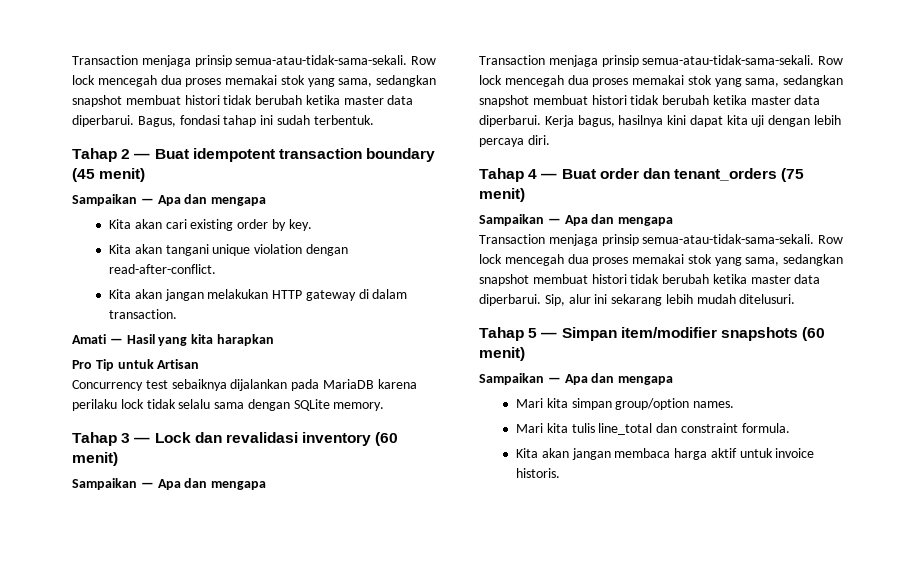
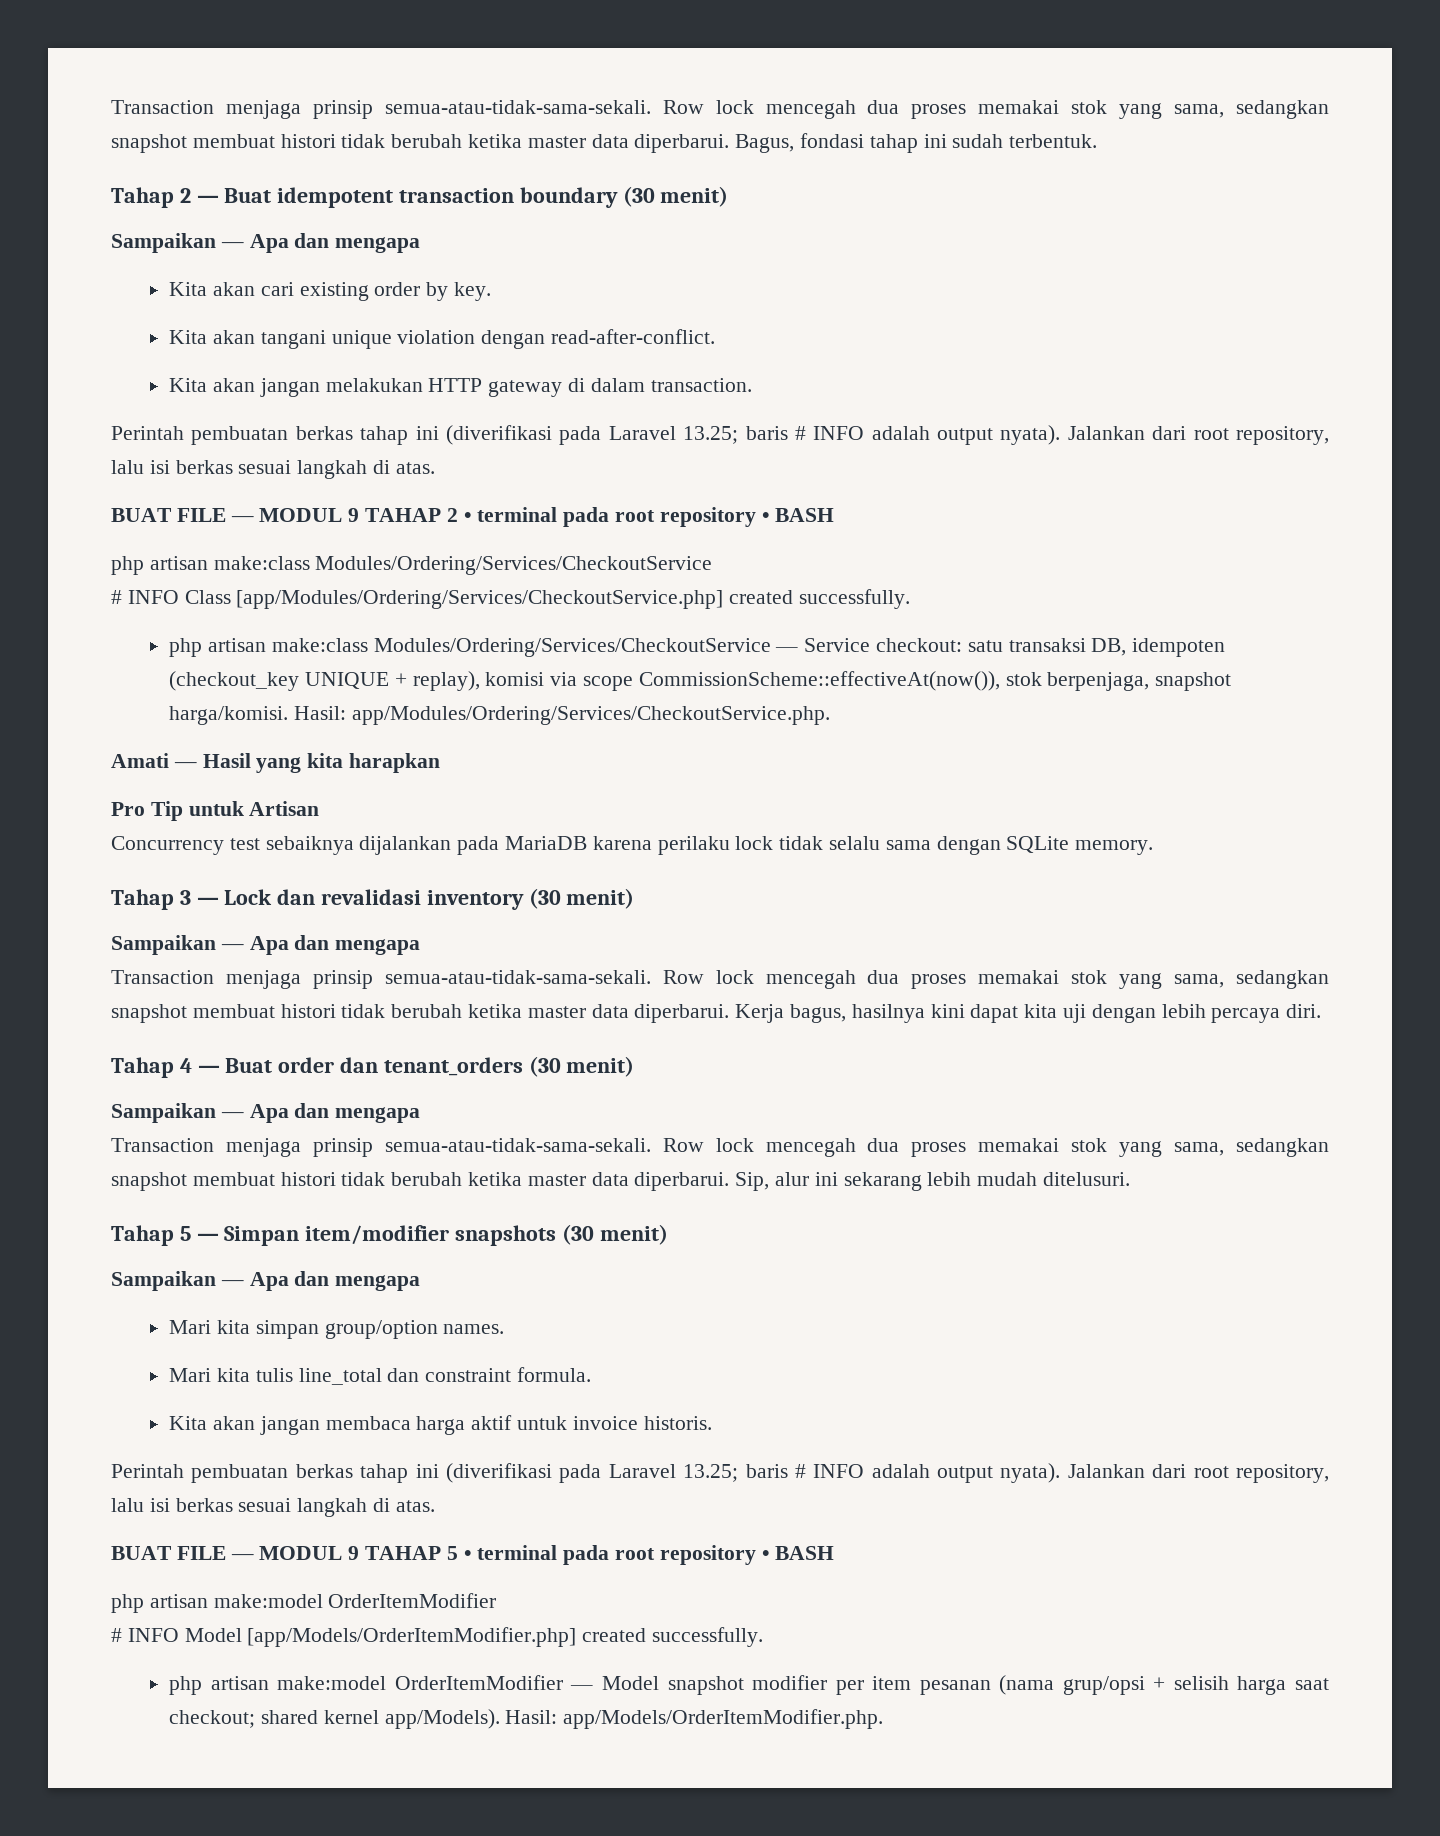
- Tahap 2 — Buat idempotent transaction boundary (45 menit)
+ Tahap 2 — Buat idempotent transaction boundary (30 menit)
  Kita akan jangan melakukan HTTP gateway di dalam transaction.
+ Perintah pembuatan berkas tahap ini (diverifikasi pada Laravel 13.25; baris # INFO adalah output nyata). Jalankan dari root repository, lalu isi berkas sesuai langkah di atas.
+ BUAT FILE — MODUL 9 TAHAP 2 • terminal pada root repository • BASH
+ php artisan make:class Modules/Ordering/Services/CheckoutService
+ # INFO Class [app/Modules/Ordering/Services/CheckoutService.php] created successfully.
+ php artisan make:class Modules/Ordering/Services/CheckoutService — Service checkout: satu transaksi DB, idempoten (checkout_key UNIQUE + replay), komisi via scope CommissionScheme::effectiveAt(now()), stok berpenjaga, snapshot harga/komisi. Hasil: app/Modules/Ordering/Services/CheckoutService.php.
- Tahap 3 — Lock dan revalidasi inventory (60 menit)
+ Tahap 3 — Lock dan revalidasi inventory (30 menit)
- Tahap 4 — Buat order dan tenant_orders (75 menit)
+ Tahap 4 — Buat order dan tenant_orders (30 menit)
- Tahap 5 — Simpan item/modifier snapshots (60 menit)
+ Tahap 5 — Simpan item/modifier snapshots (30 menit)
  Kita akan jangan membaca harga aktif untuk invoice historis.
+ Perintah pembuatan berkas tahap ini (diverifikasi pada Laravel 13.25; baris # INFO adalah output nyata). Jalankan dari root repository, lalu isi berkas sesuai langkah di atas.
+ BUAT FILE — MODUL 9 TAHAP 5 • terminal pada root repository • BASH
+ php artisan make:model OrderItemModifier
+ # INFO Model [app/Models/OrderItemModifier.php] created successfully.
+ php artisan make:model OrderItemModifier — Model snapshot modifier per item pesanan (nama grup/opsi + selisih harga saat checkout; shared kernel app/Models). Hasil: app/Models/OrderItemModifier.php.

